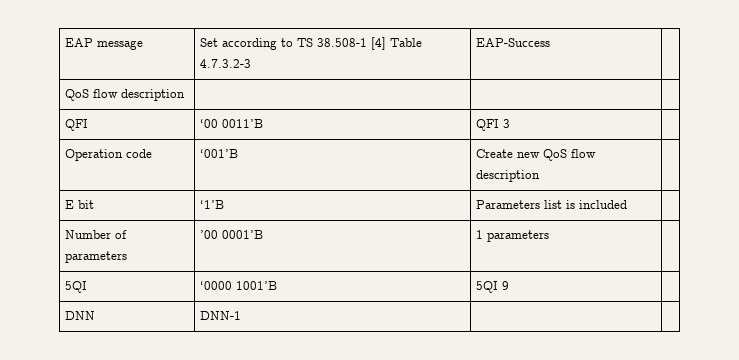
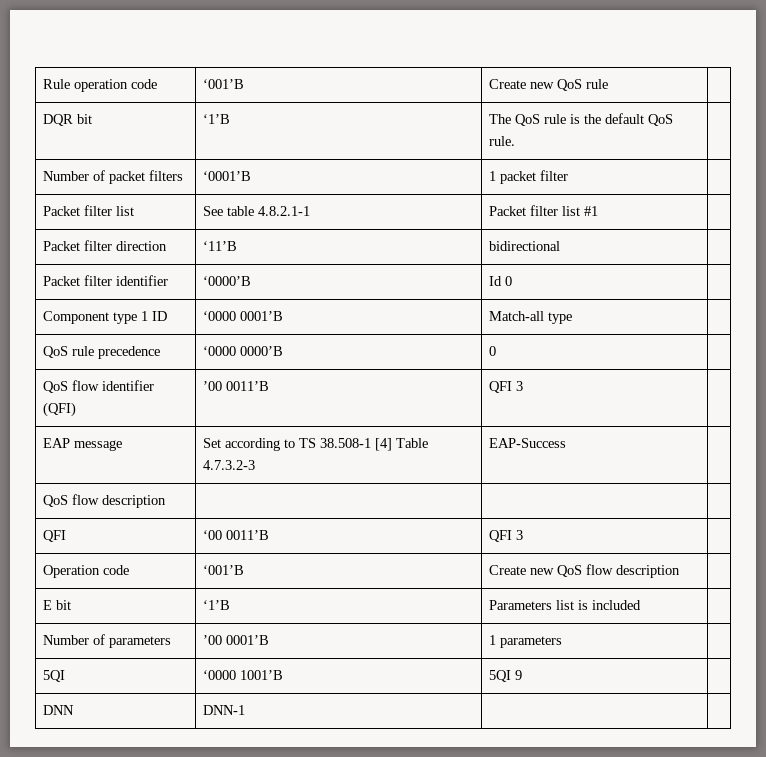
+ Rule operation code | ‘001’B | Create new QoS rule |
+ DQR bit | ‘1’B | The QoS rule is the default QoS rule. |
+ Number of packet filters | ‘0001’B | 1 packet filter |
+ Packet filter list | See table 4.8.2.1-1 | Packet filter list #1 |
+ Packet filter direction | ‘11’B | bidirectional |
+ Packet filter identifier | ‘0000’B | Id 0 |
+ Component type 1 ID | ‘0000 0001’B | Match-all type |
+ QoS rule precedence | ‘0000 0000’B | 0 |
+ QoS flow identifier (QFI) | ’00 0011’B | QFI 3 |

